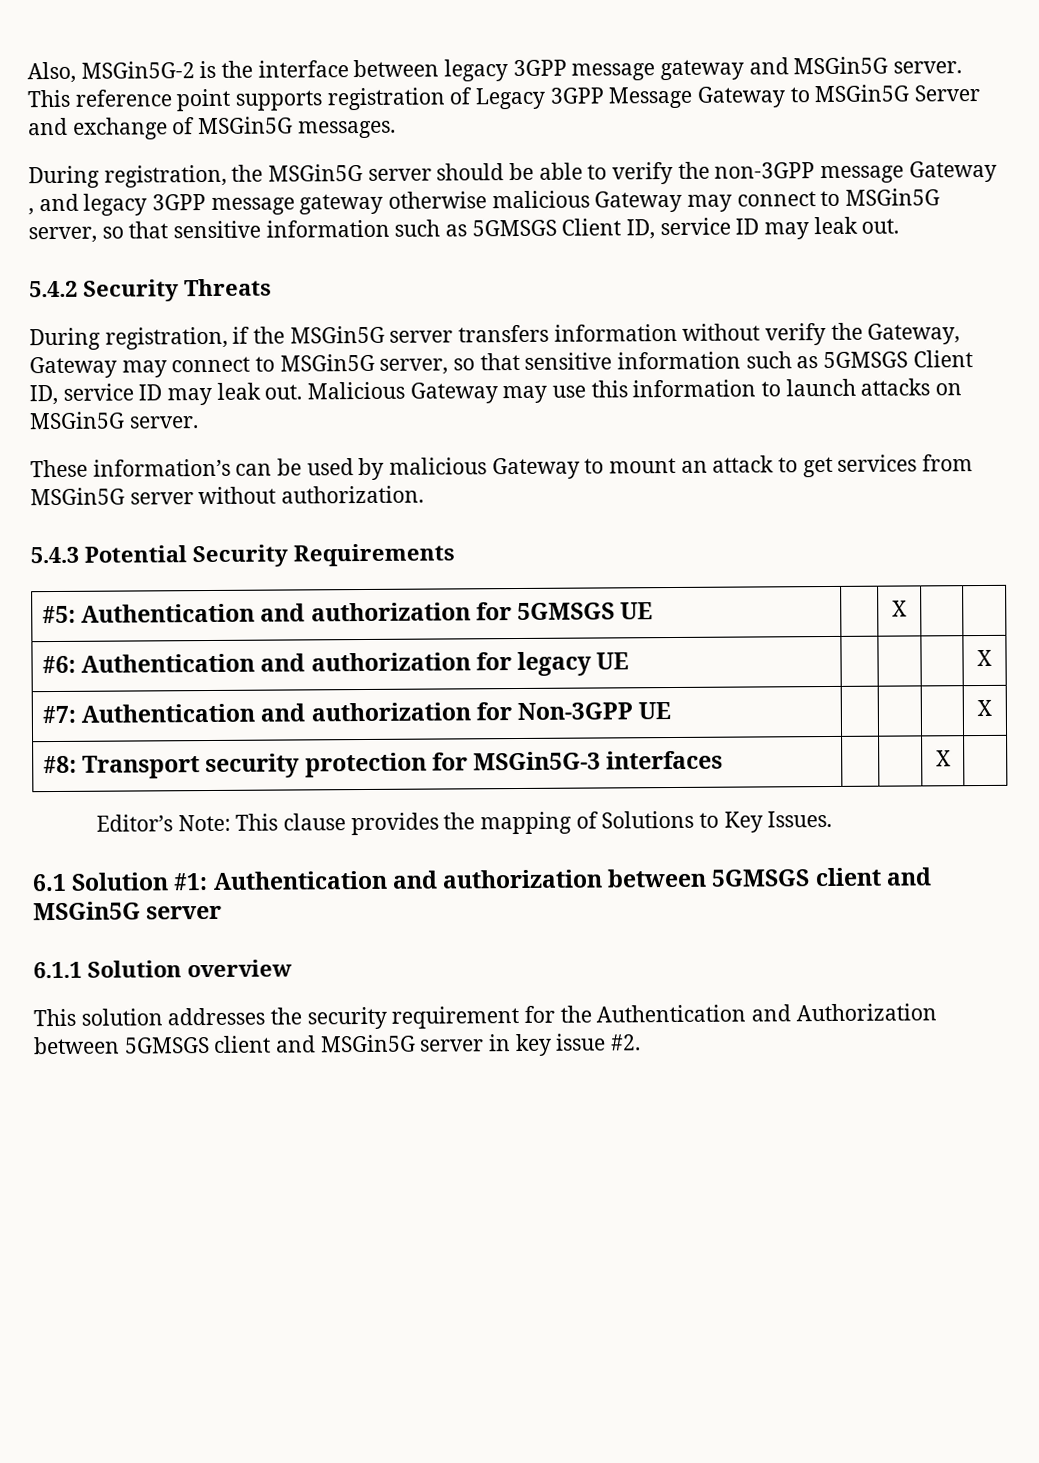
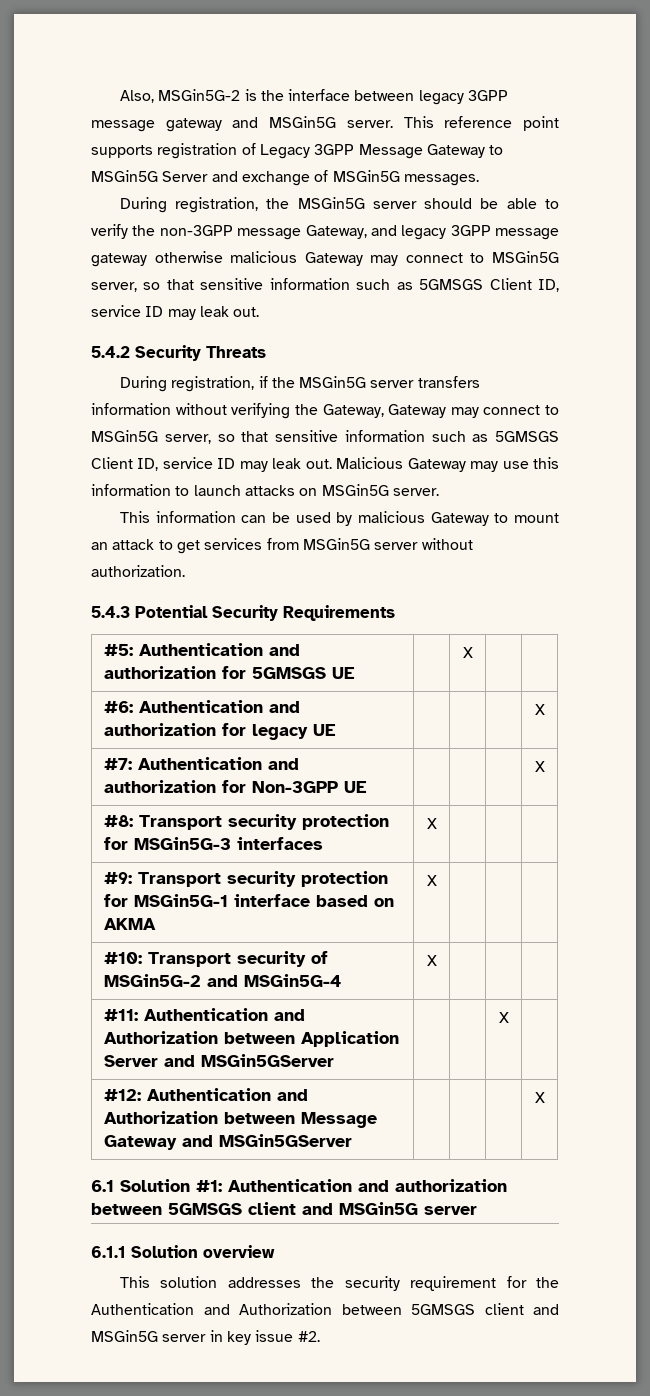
- During registration, the MSGin5G server should be able to verify the non-3GPP message Gateway , and legacy 3GPP message gateway otherwise malicious Gateway may connect to MSGin5G server, so that sensitive information such as 5GMSGS Client ID, service ID may leak out.
+ During registration, the MSGin5G server should be able to verify the non-3GPP message Gateway, and legacy 3GPP message gateway otherwise malicious Gateway may connect to MSGin5G server, so that sensitive information such as 5GMSGS Client ID, service ID may leak out.
- During registration, if the MSGin5G server transfers information without verify the Gateway, Gateway may connect to MSGin5G server, so that sensitive information such as 5GMSGS Client ID, service ID may leak out.
+ During registration, if the MSGin5G server transfers information without verifying the Gateway, Gateway may connect to MSGin5G server, so that sensitive information such as 5GMSGS Client ID, service ID may leak out.
- These information’s can be used by malicious Gateway to mount an attack to get services from MSGin5G server without authorization.
+ This information can be used by malicious Gateway to mount an attack to get services from MSGin5G server without authorization.
- #8: Transport security protection for MSGin5G-3 interfaces | | | X |
- Editor’s Note: This clause provides the mapping of Solutions to Key Issues.
+ #8: Transport security protection for MSGin5G-3 interfaces | X | | |
+ #9: Transport security protection for MSGin5G-1 interface based on AKMA | X | | |
+ #10: Transport security of MSGin5G-2 and MSGin5G-4 | X | | |
+ #11: Authentication and Authorization between Application Server and MSGin5GServer | | | X |
+ #12: Authentication and Authorization between Message Gateway and MSGin5GServer | | | | X

